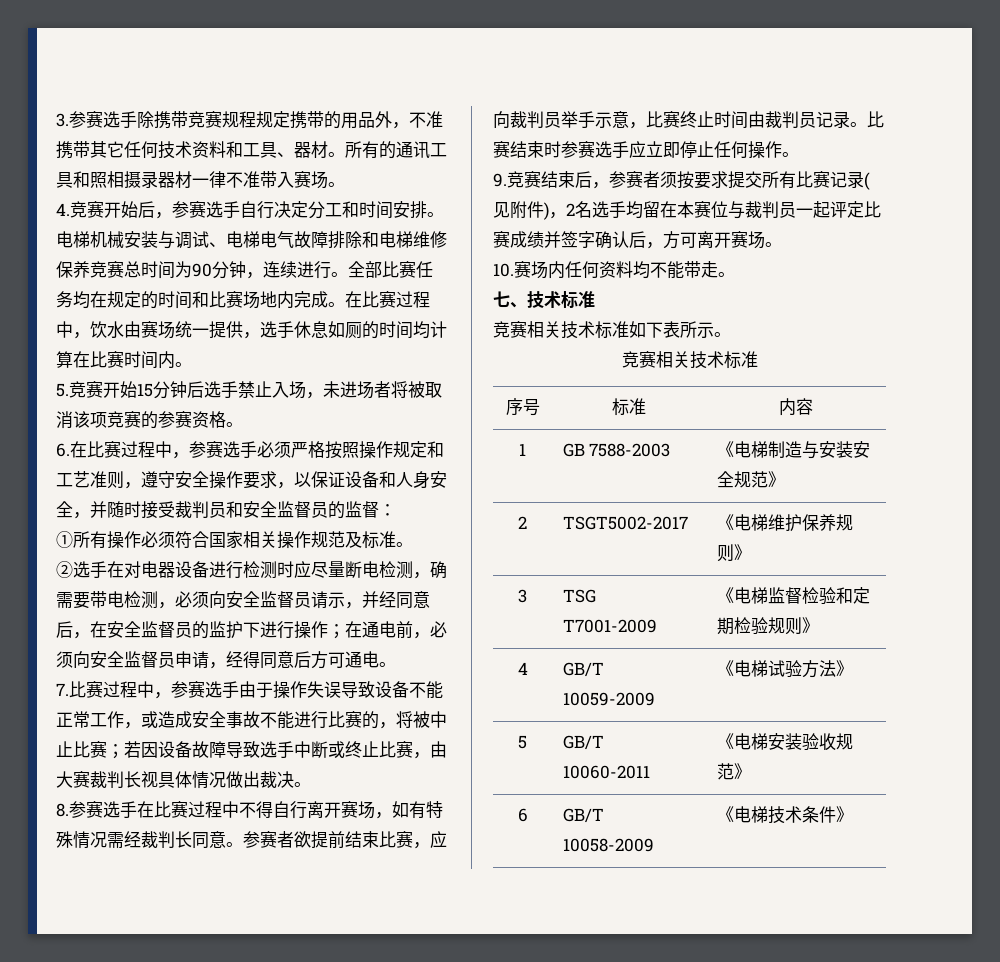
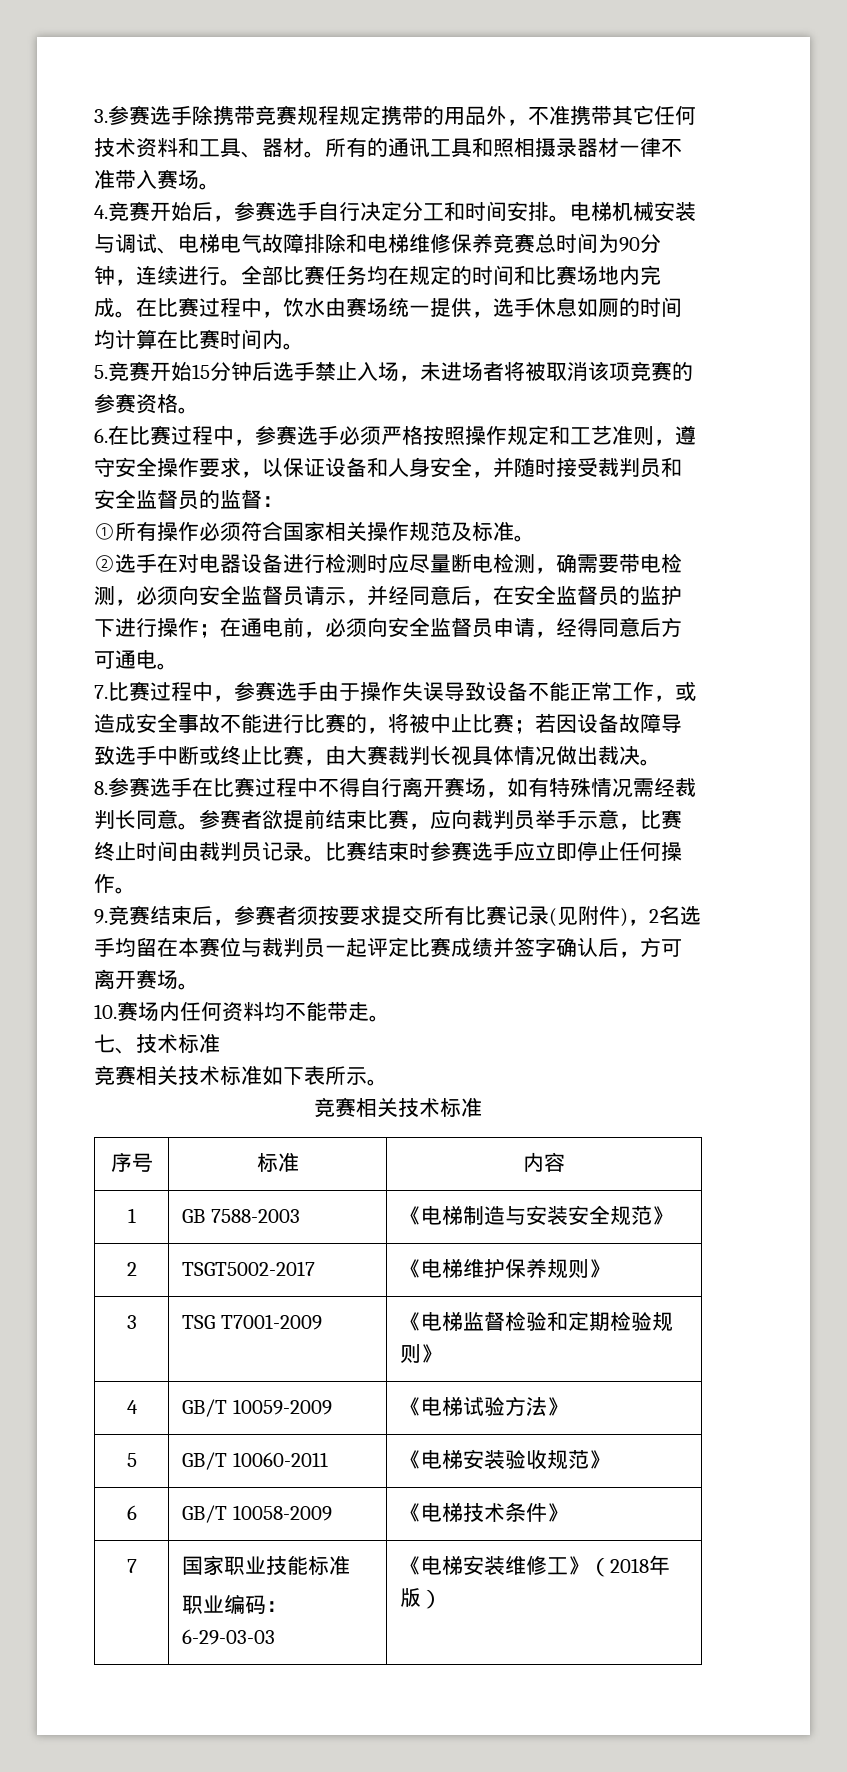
+ 7 | 国家职业技能标准
+ 职业编码：6-29-03-03 | 《电梯安装维修工》（2018年版）

